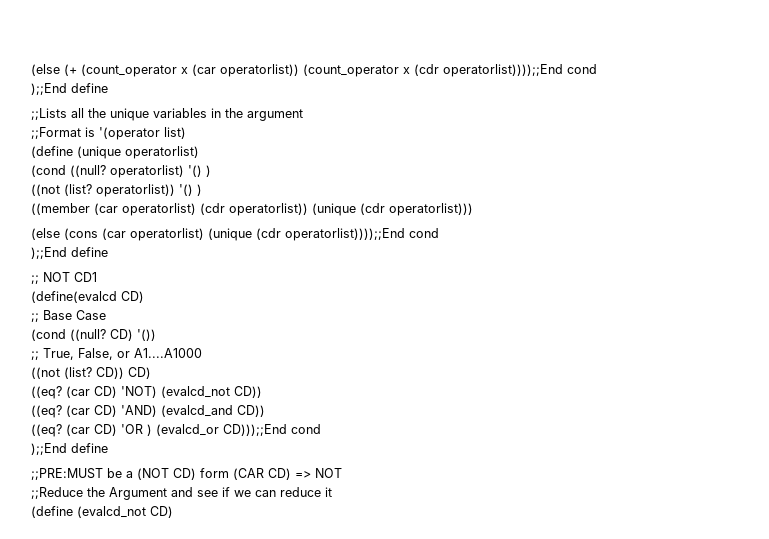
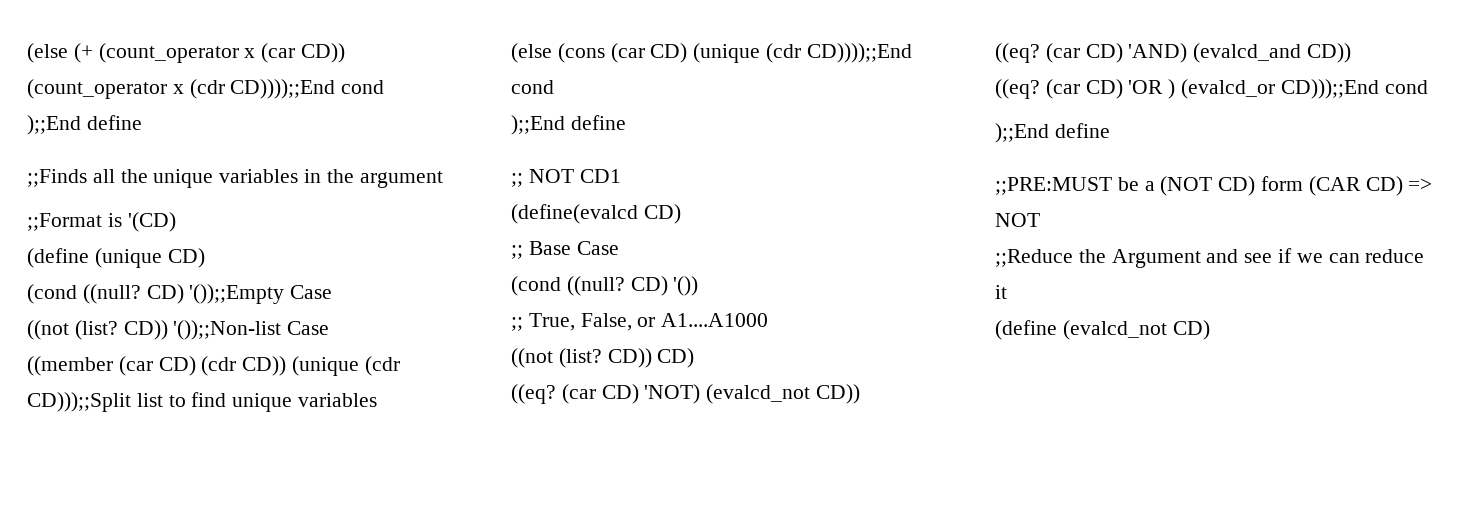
- (else (+ (count_operator x (car operatorlist)) (count_operator x (cdr operatorlist))));;End cond
+ (else (+ (count_operator x (car CD)) (count_operator x (cdr CD))));;End cond
  );;End define
- ;;Lists all the unique variables in the argument
+ ;;Finds all the unique variables in the argument
- ;;Format is '(operator list)
+ ;;Format is '(CD)
- (define (unique operatorlist)
- (cond ((null? operatorlist) '() )
- ((not (list? operatorlist)) '() )
+ (define (unique CD)
+ (cond ((null? CD) '());;Empty Case
+ ((not (list? CD)) '());;Non-list Case
- ((member (car operatorlist) (cdr operatorlist)) (unique (cdr operatorlist)))
+ ((member (car CD) (cdr CD)) (unique (cdr CD)));;Split list to find unique variables
- (else (cons (car operatorlist) (unique (cdr operatorlist))));;End cond
+ (else (cons (car CD) (unique (cdr CD))));;End cond

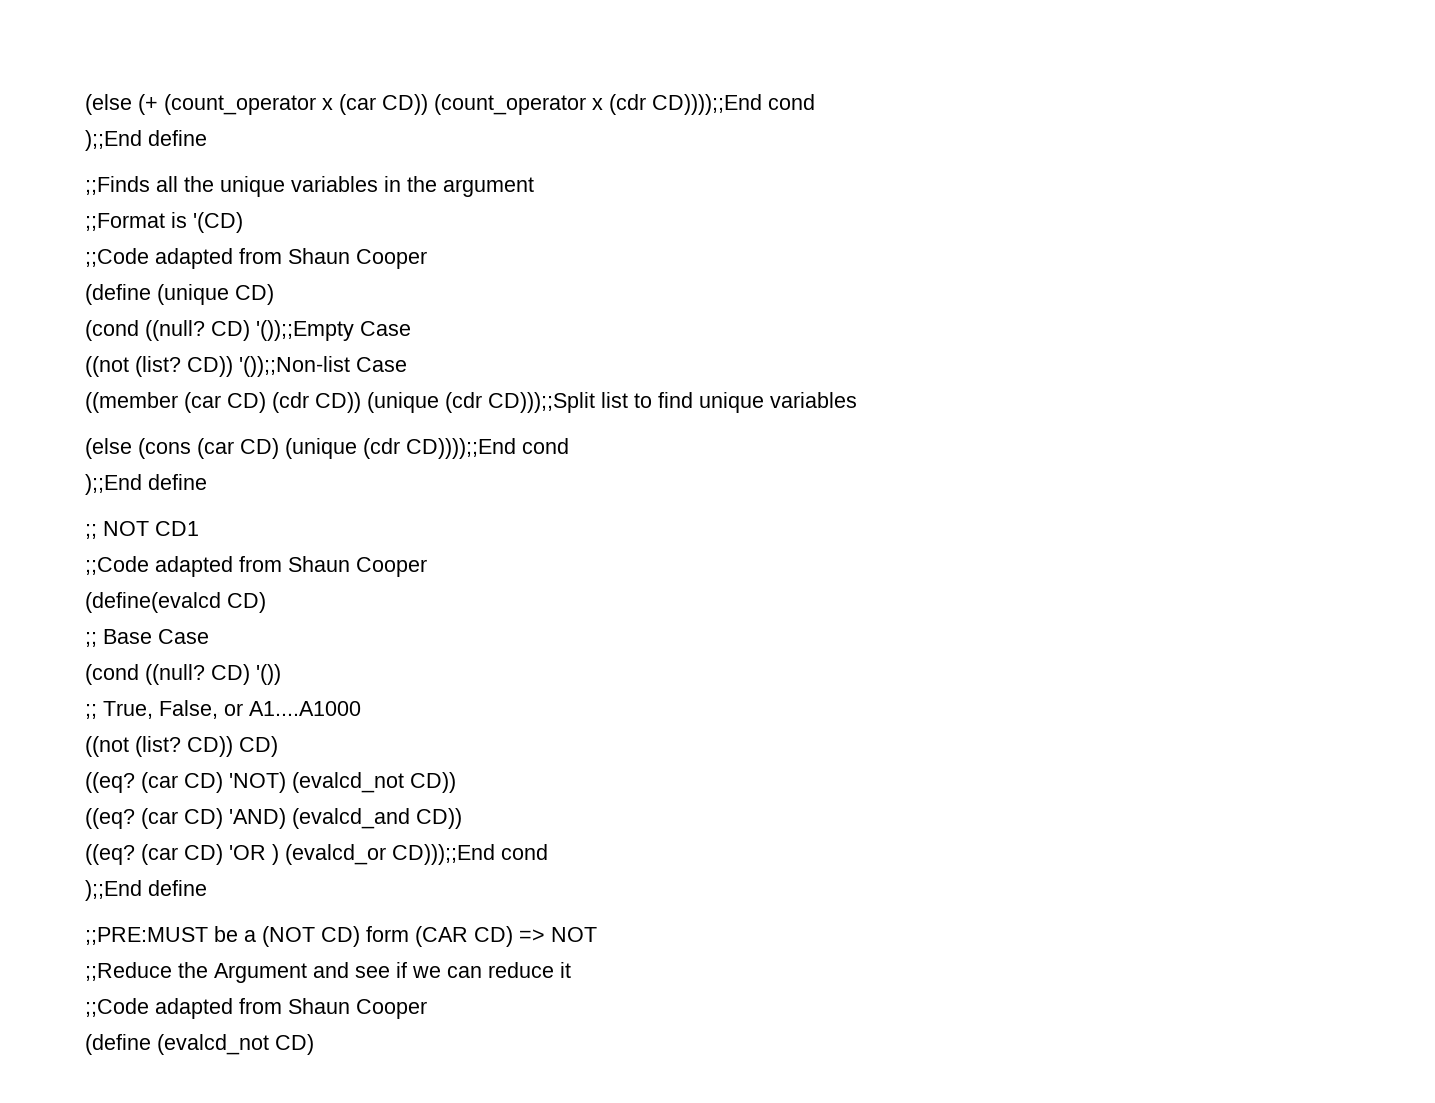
  ;;Format is '(CD)
+ ;;Code adapted from Shaun Cooper
  ;; NOT CD1
+ ;;Code adapted from Shaun Cooper
  ;;Reduce the Argument and see if we can reduce it
+ ;;Code adapted from Shaun Cooper

